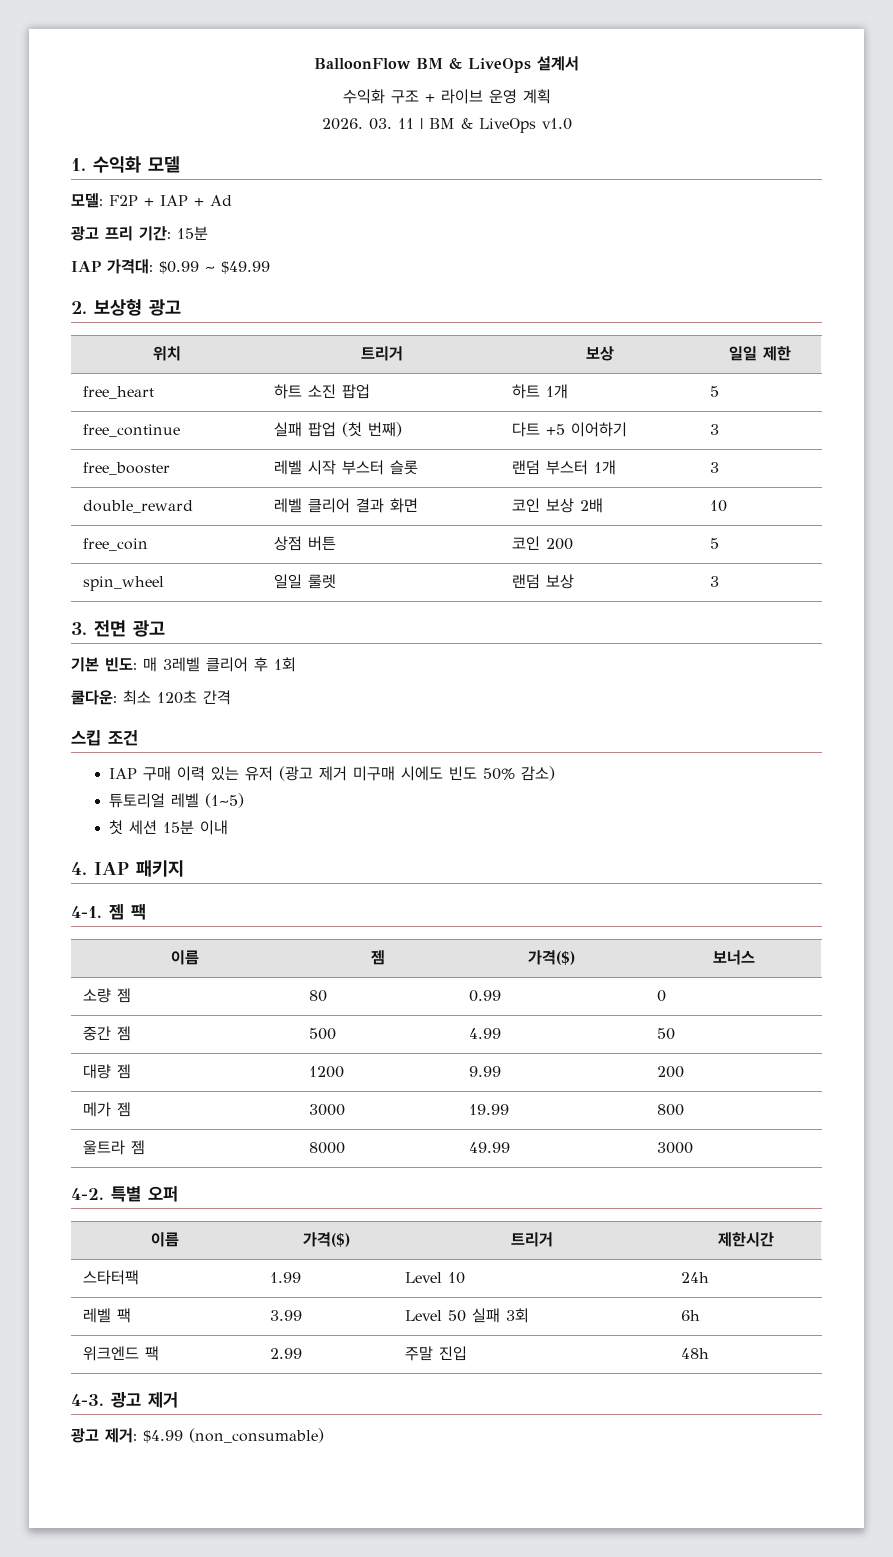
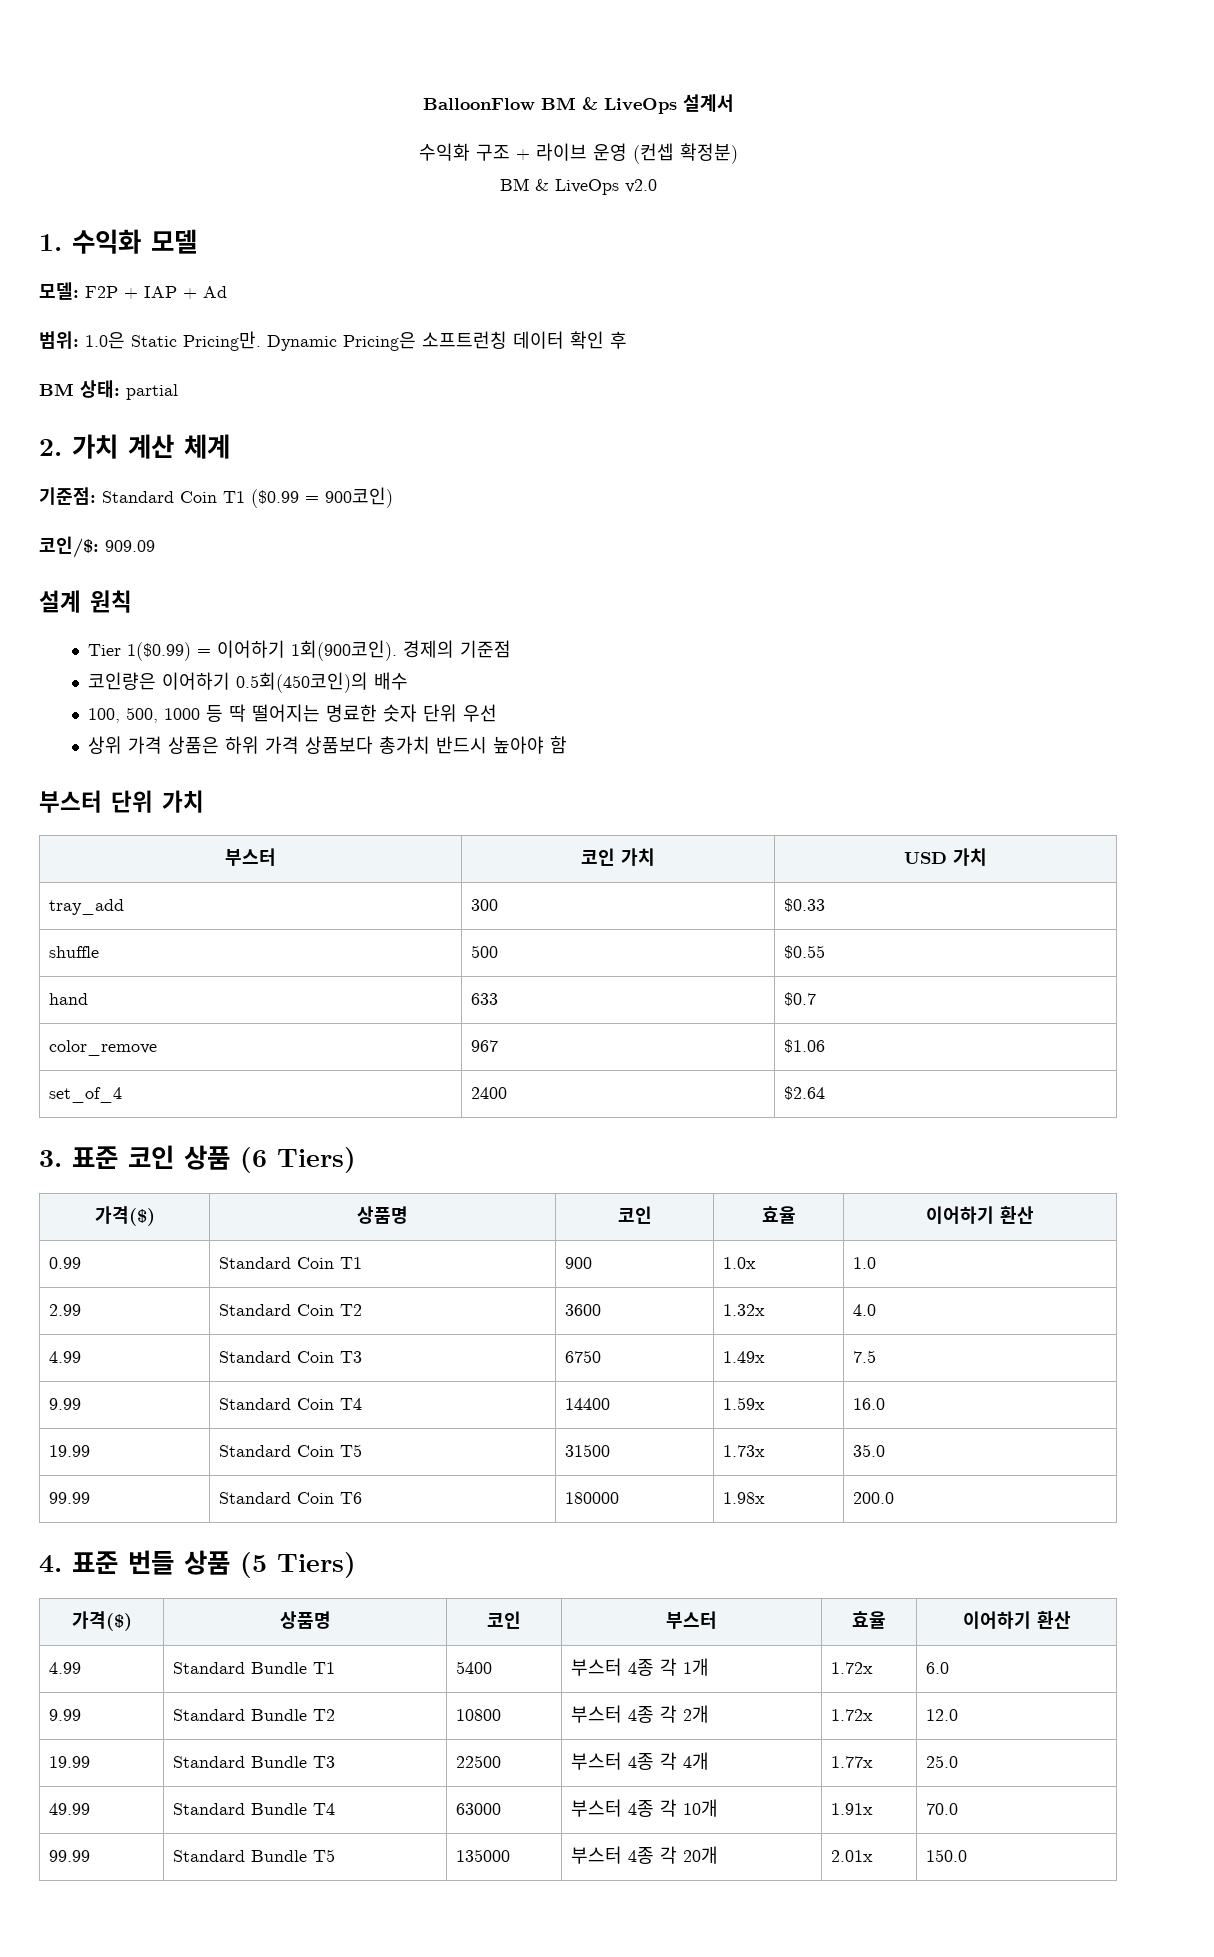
- 수익화 구조 + 라이브 운영 계획
- 2026. 03. 11 | BM & LiveOps v1.0
+ 수익화 구조 + 라이브 운영 (컨셉 확정분)
+ BM & LiveOps v2.0
- 광고 프리 기간: 15분
- IAP 가격대: $0.99 ~ $49.99
- 2. 보상형 광고
- 위치 | 트리거 | 보상 | 일일 제한
- free_heart | 하트 소진 팝업 | 하트 1개 | 5
- free_continue | 실패 팝업 (첫 번째) | 다트 +5 이어하기 | 3
- free_booster | 레벨 시작 부스터 슬롯 | 랜덤 부스터 1개 | 3
- double_reward | 레벨 클리어 결과 화면 | 코인 보상 2배 | 10
- free_coin | 상점 버튼 | 코인 200 | 5
- spin_wheel | 일일 룰렛 | 랜덤 보상 | 3
- 3. 전면 광고
- 기본 빈도: 매 3레벨 클리어 후 1회
- 쿨다운: 최소 120초 간격
- 스킵 조건
- IAP 구매 이력 있는 유저 (광고 제거 미구매 시에도 빈도 50% 감소)
- 튜토리얼 레벨 (1~5)
- 첫 세션 15분 이내
- 4. IAP 패키지
- 4-1. 젬 팩
- 이름 | 젬 | 가격($) | 보너스
- 소량 젬 | 80 | 0.99 | 0
- 중간 젬 | 500 | 4.99 | 50
- 대량 젬 | 1200 | 9.99 | 200
- 메가 젬 | 3000 | 19.99 | 800
- 울트라 젬 | 8000 | 49.99 | 3000
- 4-2. 특별 오퍼
- 이름 | 가격($) | 트리거 | 제한시간
- 스타터팩 | 1.99 | Level 10 | 24h
- 레벨 팩 | 3.99 | Level 50 실패 3회 | 6h
- 위크엔드 팩 | 2.99 | 주말 진입 | 48h
- 4-3. 광고 제거
- 광고 제거: $4.99 (non_consumable)
+ 범위: 1.0은 Static Pricing만. Dynamic Pricing은 소프트런칭 데이터 확인 후
+ BM 상태: partial
+ 2. 가치 계산 체계
+ 기준점: Standard Coin T1 ($0.99 = 900코인)
+ 코인/$: 909.09
+ 설계 원칙
+ Tier 1($0.99) = 이어하기 1회(900코인). 경제의 기준점
+ 코인량은 이어하기 0.5회(450코인)의 배수
+ 100, 500, 1000 등 딱 떨어지는 명료한 숫자 단위 우선
+ 상위 가격 상품은 하위 가격 상품보다 총가치 반드시 높아야 함
+ 부스터 단위 가치
+ 부스터 | 코인 가치 | USD 가치
+ tray_add | 300 | $0.33
+ shuffle | 500 | $0.55
+ hand | 633 | $0.7
+ color_remove | 967 | $1.06
+ set_of_4 | 2400 | $2.64
+ 3. 표준 코인 상품 (6 Tiers)
+ 가격($) | 상품명 | 코인 | 효율 | 이어하기 환산
+ 0.99 | Standard Coin T1 | 900 | 1.0x | 1.0
+ 2.99 | Standard Coin T2 | 3600 | 1.32x | 4.0
+ 4.99 | Standard Coin T3 | 6750 | 1.49x | 7.5
+ 9.99 | Standard Coin T4 | 14400 | 1.59x | 16.0
+ 19.99 | Standard Coin T5 | 31500 | 1.73x | 35.0
+ 99.99 | Standard Coin T6 | 180000 | 1.98x | 200.0
+ 4. 표준 번들 상품 (5 Tiers)
+ 가격($) | 상품명 | 코인 | 부스터 | 효율 | 이어하기 환산
+ 4.99 | Standard Bundle T1 | 5400 | 부스터 4종 각 1개 | 1.72x | 6.0
+ 9.99 | Standard Bundle T2 | 10800 | 부스터 4종 각 2개 | 1.72x | 12.0
+ 19.99 | Standard Bundle T3 | 22500 | 부스터 4종 각 4개 | 1.77x | 25.0
+ 49.99 | Standard Bundle T4 | 63000 | 부스터 4종 각 10개 | 1.91x | 70.0
+ 99.99 | Standard Bundle T5 | 135000 | 부스터 4종 각 20개 | 2.01x | 150.0

